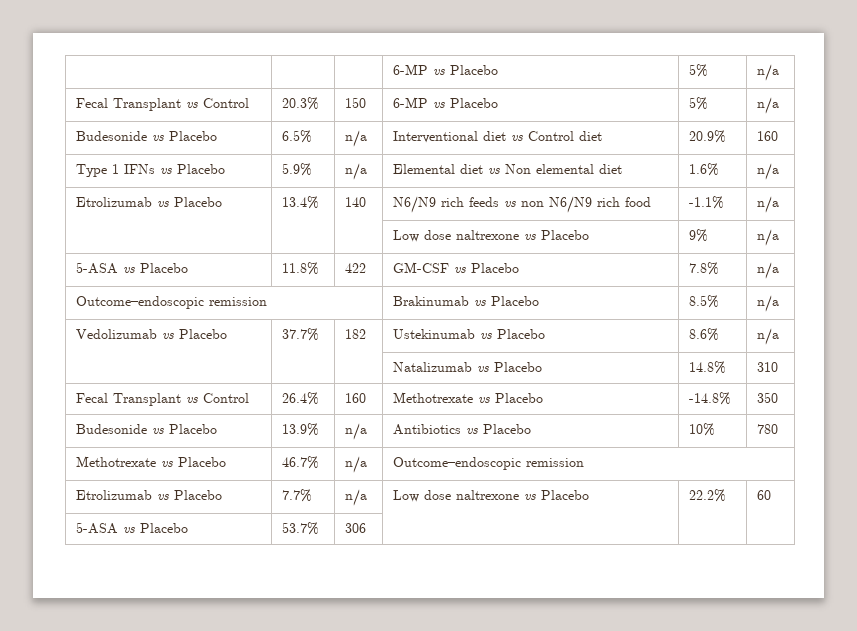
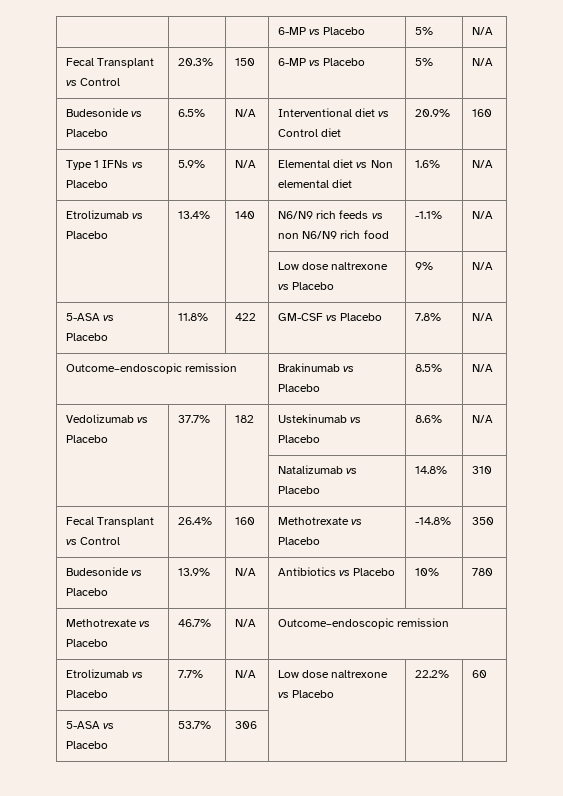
- | | | 6-MP vs Placebo | 5% | n/a
+ | | | 6-MP vs Placebo | 5% | N/A
- Fecal Transplant vs Control | 20.3% | 150 | 6-MP vs Placebo | 5% | n/a
+ Fecal Transplant vs Control | 20.3% | 150 | 6-MP vs Placebo | 5% | N/A
- Budesonide vs Placebo | 6.5% | n/a | Interventional diet vs Control diet | 20.9% | 160
+ Budesonide vs Placebo | 6.5% | N/A | Interventional diet vs Control diet | 20.9% | 160
- Type 1 IFNs vs Placebo | 5.9% | n/a | Elemental diet vs Non elemental diet | 1.6% | n/a
+ Type 1 IFNs vs Placebo | 5.9% | N/A | Elemental diet vs Non elemental diet | 1.6% | N/A
- Etrolizumab vs Placebo | 13.4% | 140 | N6/N9 rich feeds vs non N6/N9 rich food | -1.1% | n/a
+ Etrolizumab vs Placebo | 13.4% | 140 | N6/N9 rich feeds vs non N6/N9 rich food | -1.1% | N/A
- | | | Low dose naltrexone vs Placebo | 9% | n/a
+ | | | Low dose naltrexone vs Placebo | 9% | N/A
- 5-ASA vs Placebo | 11.8% | 422 | GM-CSF vs Placebo | 7.8% | n/a
+ 5-ASA vs Placebo | 11.8% | 422 | GM-CSF vs Placebo | 7.8% | N/A
- Outcome–endoscopic remission | Brakinumab vs Placebo | 8.5% | n/a
+ Outcome–endoscopic remission | Brakinumab vs Placebo | 8.5% | N/A
- Vedolizumab vs Placebo | 37.7% | 182 | Ustekinumab vs Placebo | 8.6% | n/a
+ Vedolizumab vs Placebo | 37.7% | 182 | Ustekinumab vs Placebo | 8.6% | N/A
- Budesonide vs Placebo | 13.9% | n/a | Antibiotics vs Placebo | 10% | 780
+ Budesonide vs Placebo | 13.9% | N/A | Antibiotics vs Placebo | 10% | 780
- Methotrexate vs Placebo | 46.7% | n/a | Outcome–endoscopic remission
+ Methotrexate vs Placebo | 46.7% | N/A | Outcome–endoscopic remission
- Etrolizumab vs Placebo | 7.7% | n/a | Low dose naltrexone vs Placebo | 22.2% | 60
+ Etrolizumab vs Placebo | 7.7% | N/A | Low dose naltrexone vs Placebo | 22.2% | 60

